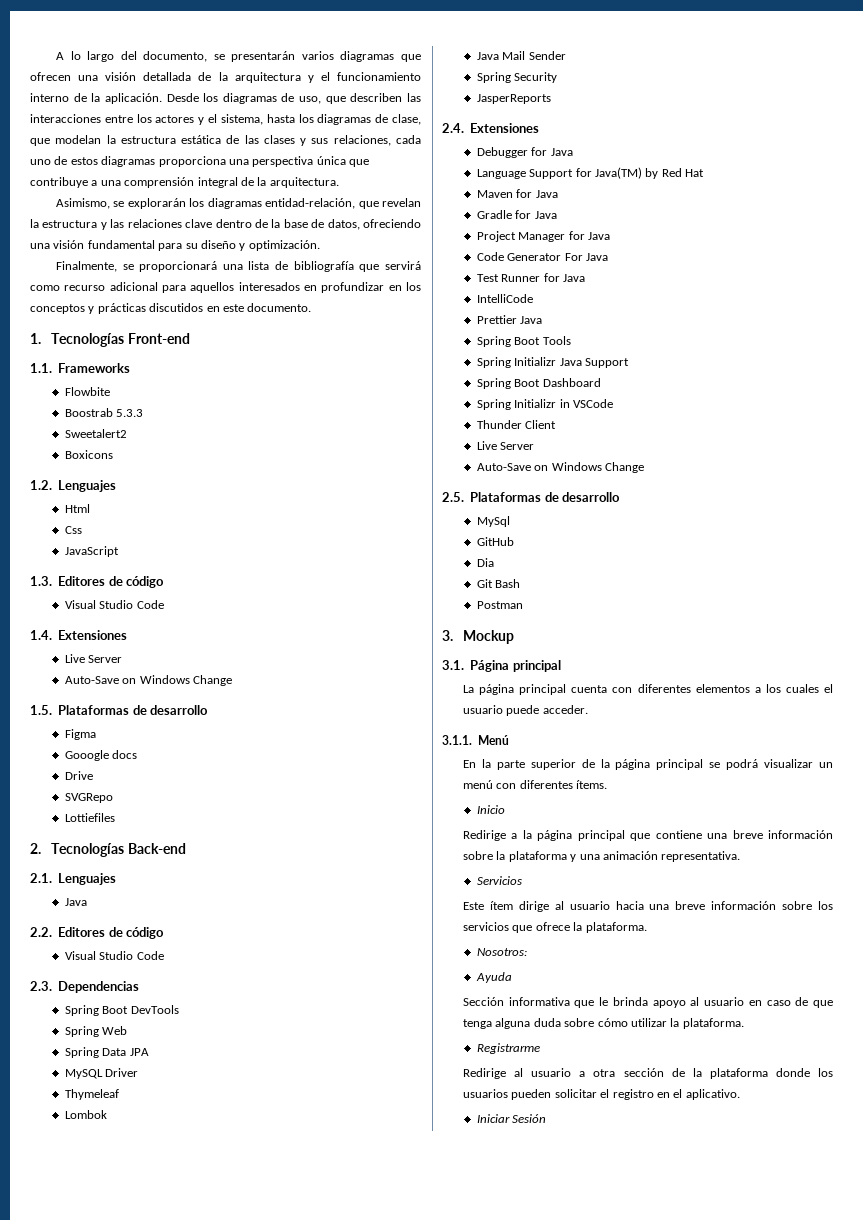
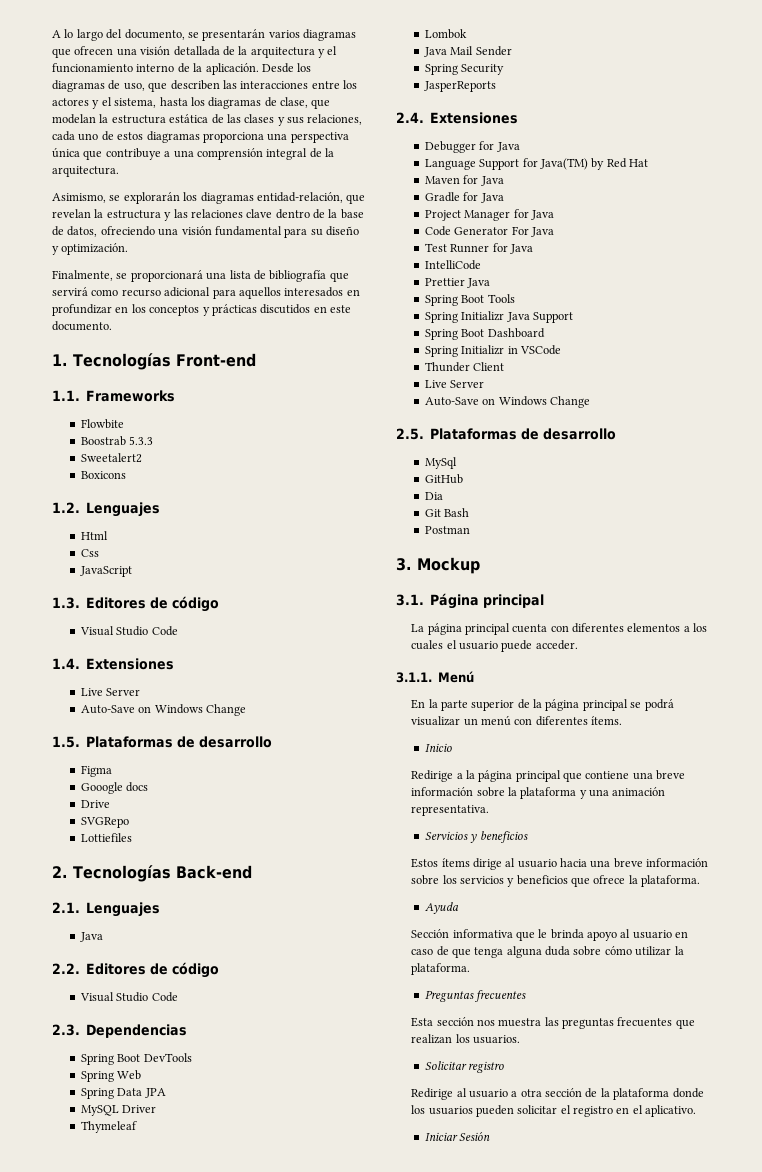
- Servicios
- Este ítem dirige al usuario hacia una breve información sobre los servicios que ofrece la plataforma.
+ Servicios y beneficios
+ Estos ítems dirige al usuario hacia una breve información sobre los servicios y beneficios que ofrece la plataforma.
- Nosotros:
- Registrarme
+ Preguntas frecuentes
+ Esta sección nos muestra las preguntas frecuentes que realizan los usuarios.
+ Solicitar registro

